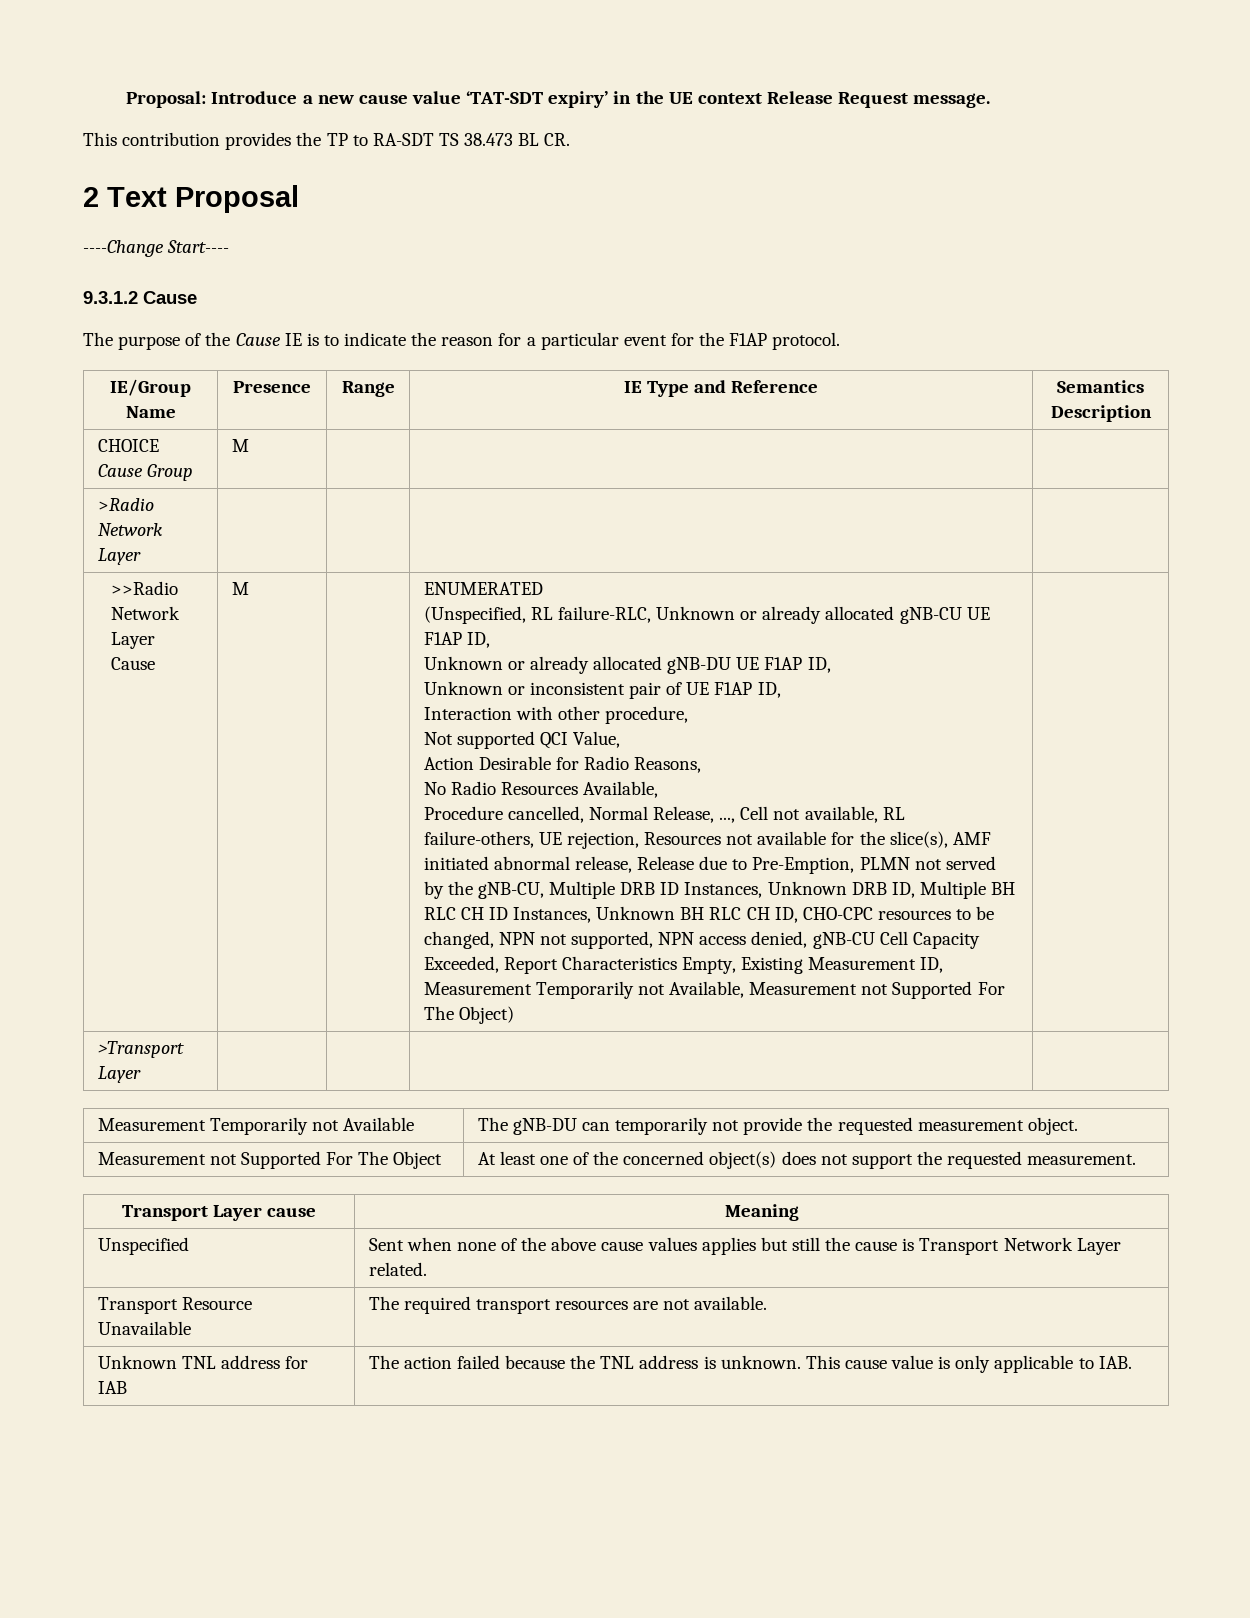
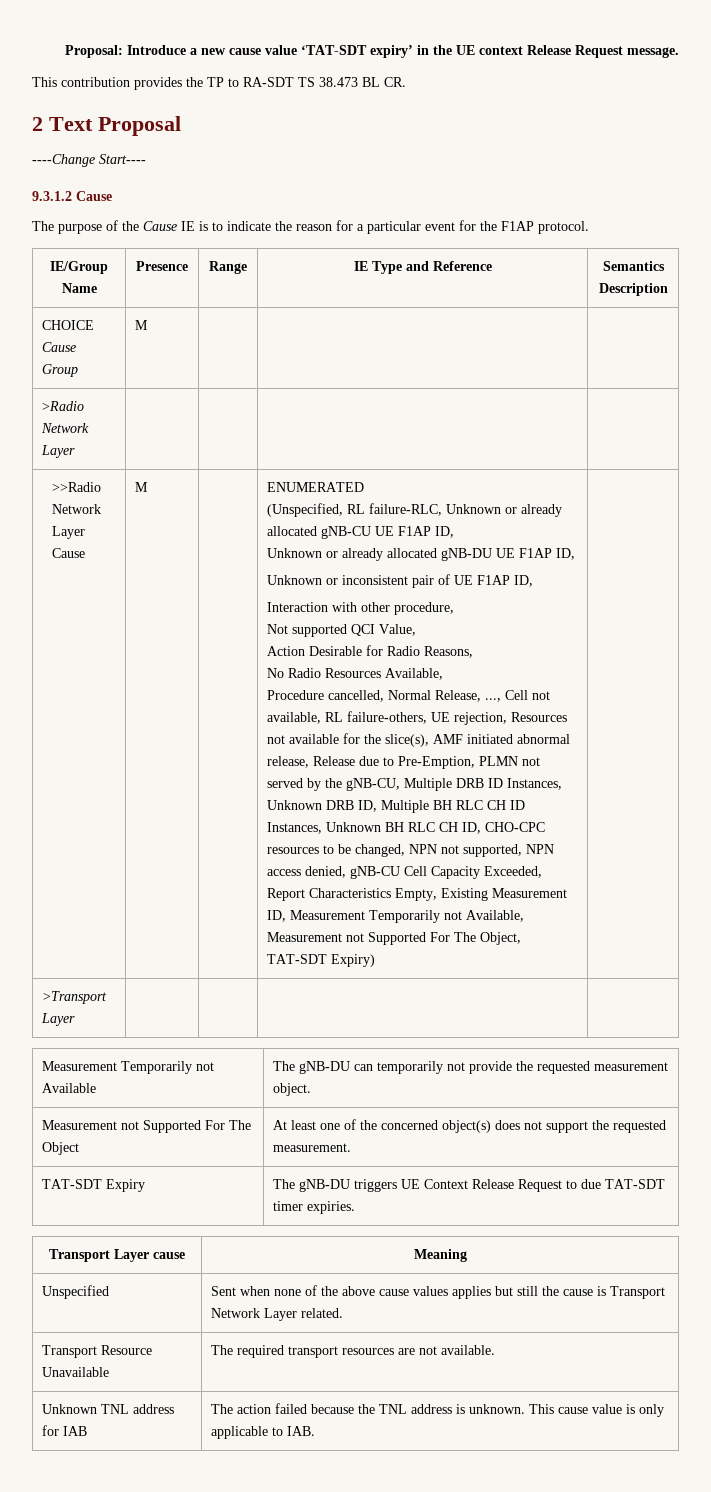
- Procedure cancelled, Normal Release, ..., Cell not available, RL failure-others, UE rejection, Resources not available for the slice(s), AMF initiated abnormal release, Release due to Pre-Emption, PLMN not served by the gNB-CU, Multiple DRB ID Instances, Unknown DRB ID, Multiple BH RLC CH ID Instances, Unknown BH RLC CH ID, CHO-CPC resources to be changed, NPN not supported, NPN access denied, gNB-CU Cell Capacity Exceeded, Report Characteristics Empty, Existing Measurement ID, Measurement Temporarily not Available, Measurement not Supported For The Object)
+ Procedure cancelled, Normal Release, ..., Cell not available, RL failure-others, UE rejection, Resources not available for the slice(s), AMF initiated abnormal release, Release due to Pre-Emption, PLMN not served by the gNB-CU, Multiple DRB ID Instances, Unknown DRB ID, Multiple BH RLC CH ID Instances, Unknown BH RLC CH ID, CHO-CPC resources to be changed, NPN not supported, NPN access denied, gNB-CU Cell Capacity Exceeded, Report Characteristics Empty, Existing Measurement ID, Measurement Temporarily not Available, Measurement not Supported For The Object, TAT-SDT Expiry)
+ TAT-SDT Expiry | The gNB-DU triggers UE Context Release Request to due TAT-SDT timer expiries.

